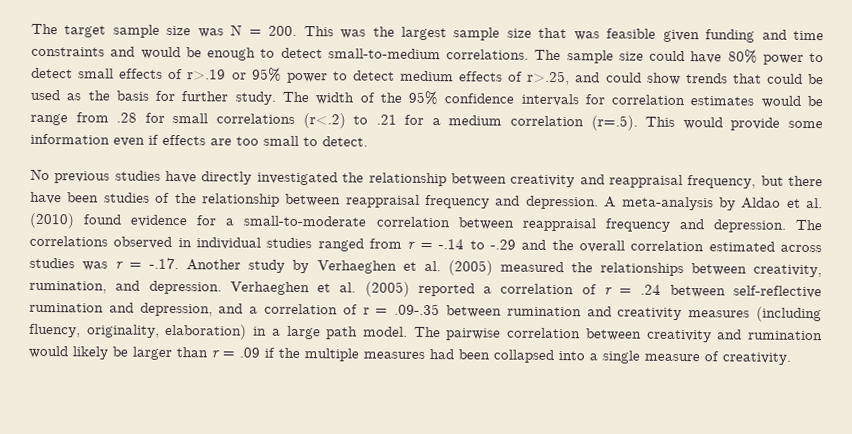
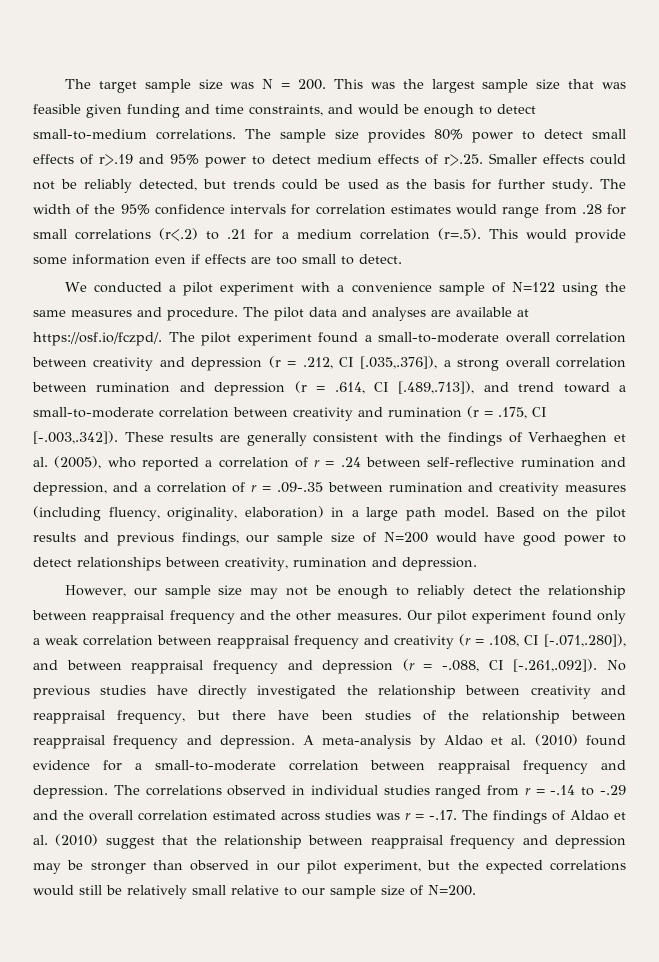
- The target sample size was N = 200. This was the largest sample size that was feasible given funding and time constraints and would be enough to detect small-to-medium correlations.
+ The target sample size was N = 200. This was the largest sample size that was feasible given funding and time constraints, and would be enough to detect small-to-medium correlations.
- The sample size could have 80% power to detect small effects of r>.19 or 95% power to detect medium effects of r>.25, and could show trends that could be used as the basis for further study.
+ The sample size provides 80% power to detect small effects of r>.19 and 95% power to detect medium effects of r>.25. Smaller effects could not be reliably detected, but trends could be used as the basis for further study.
- The width of the 95% confidence intervals for correlation estimates would be range from .28 for small correlations (r<.2) to .21 for a medium correlation (r=.5). This would provide some information even if effects are too small to detect.
+ The width of the 95% confidence intervals for correlation estimates would range from .28 for small correlations (r<.2) to .21 for a medium correlation (r=.5). This would provide some information even if effects are too small to detect.
- No previous studies have directly investigated the relationship between creativity and reappraisal frequency, but there have been studies of the relationship between reappraisal frequency and depression.
+ We conducted a pilot experiment with a convenience sample of N=122 using the same measures and procedure. The pilot data and analyses are available at https://osf.io/fczpd/. The pilot experiment found a small-to-moderate overall correlation between creativity and depression (r = .212, CI [.035,.376]), a strong overall correlation between rumination and depression (r = .614, CI [.489,.713]), and trend toward a small-to-moderate correlation between creativity and rumination (r = .175, CI [-.003,.342]). These results are generally consistent with the findings of Verhaeghen et al. (2005), who reported a correlation of r = .24 between self-reflective rumination and depression, and a correlation of r = .09-.35 between rumination and creativity measures (including fluency, originality, elaboration) in a large path model. Based on the pilot results and previous findings, our sample size of N=200 would have good power to detect relationships between creativity, rumination and depression.
+ However, our sample size may not be enough to reliably detect the relationship between reappraisal frequency and the other measures. Our pilot experiment found only a weak correlation between reappraisal frequency and creativity (r = .108, CI [-.071,.280]), and between reappraisal frequency and depression (r = -.088, CI [-.261,.092]). No previous studies have directly investigated the relationship between creativity and reappraisal frequency, but there have been studies of the relationship between reappraisal frequency and depression.
- The correlations observed in individual studies ranged from r = -.14 to -.29 and the overall correlation estimated across studies was r = -.17. Another study by Verhaeghen et al. (2005) measured the relationships between creativity, rumination, and depression. Verhaeghen et al. (2005) reported a correlation of r = .24 between self-reflective rumination and depression, and a correlation of r = .09-.35 between rumination and creativity measures (including fluency, originality, elaboration) in a large path model. The pairwise correlation between creativity and rumination would likely be larger than r = .09 if the multiple measures had been collapsed into a single measure of creativity.
+ The correlations observed in individual studies ranged from r = -.14 to -.29 and the overall correlation estimated across studies was r = -.17. The findings of Aldao et al. (2010) suggest that the relationship between reappraisal frequency and depression may be stronger than observed in our pilot experiment, but the expected correlations would still be relatively small relative to our sample size of N=200.

